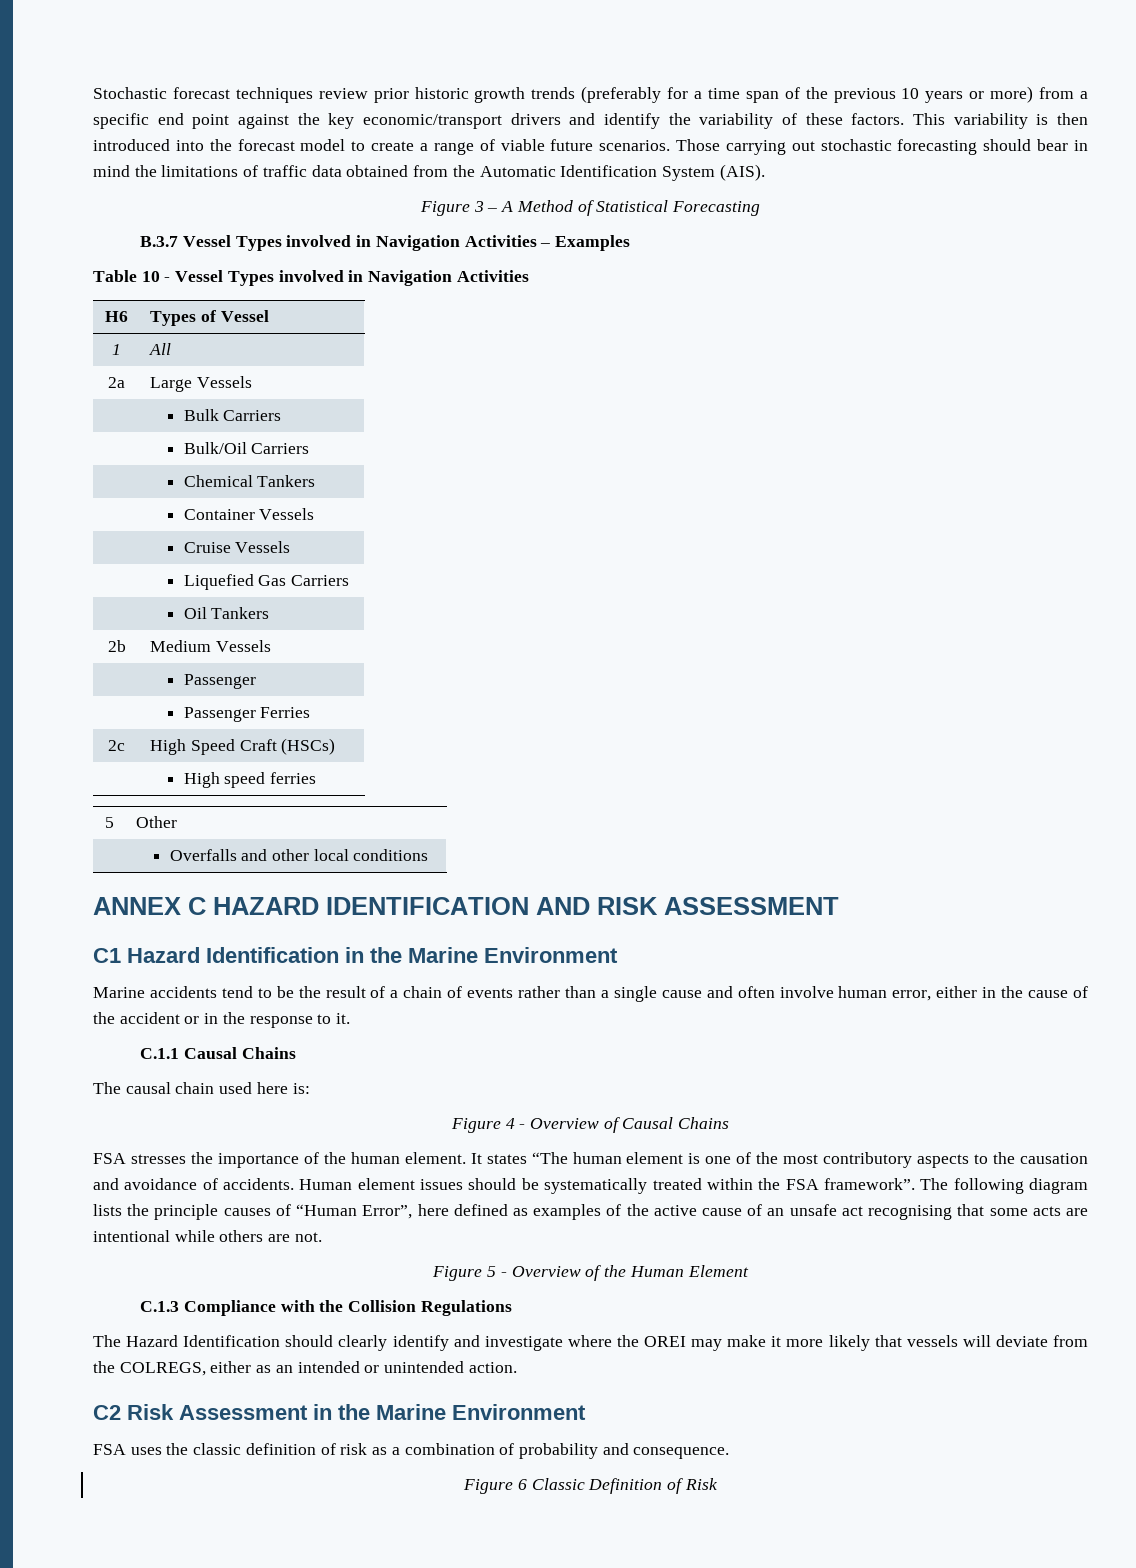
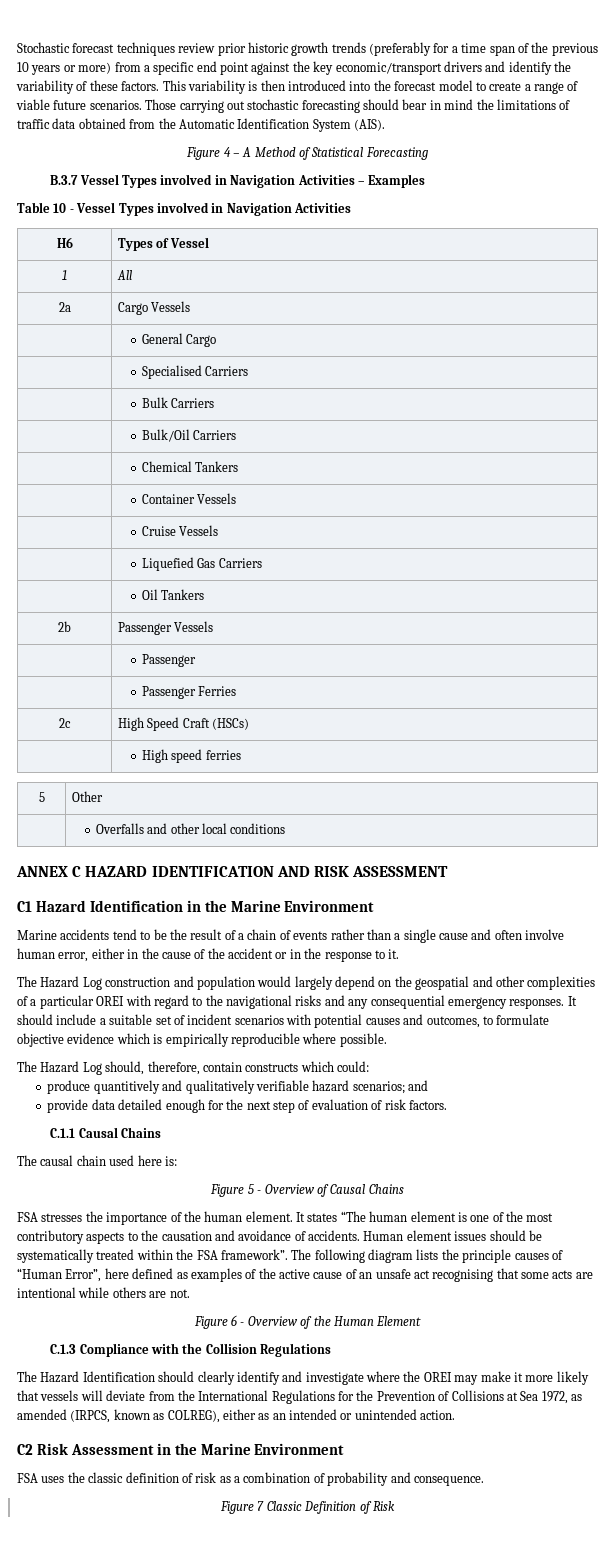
- Figure 3 – A Method of Statistical Forecasting
+ Figure 4 – A Method of Statistical Forecasting
- 2a | Large Vessels
+ 2a | Cargo Vessels
+ | General Cargo
+ | Specialised Carriers
- 2b | Medium Vessels
+ 2b | Passenger Vessels
+ The Hazard Log construction and population would largely depend on the geospatial and other complexities of a particular OREI with regard to the navigational risks and any consequential emergency responses. It should include a suitable set of incident scenarios with potential causes and outcomes, to formulate objective evidence which is empirically reproducible where possible.
+ The Hazard Log should, therefore, contain constructs which could:
+ produce quantitively and qualitatively verifiable hazard scenarios; and
+ provide data detailed enough for the next step of evaluation of risk factors.
- Figure 4 - Overview of Causal Chains
+ Figure 5 - Overview of Causal Chains
- Figure 5 - Overview of the Human Element
+ Figure 6 - Overview of the Human Element
- The Hazard Identification should clearly identify and investigate where the OREI may make it more likely that vessels will deviate from the COLREGS, either as an intended or unintended action.
+ The Hazard Identification should clearly identify and investigate where the OREI may make it more likely that vessels will deviate from the International Regulations for the Prevention of Collisions at Sea 1972, as amended (IRPCS, known as COLREG), either as an intended or unintended action.
- Figure 6 Classic Definition of Risk
+ Figure 7 Classic Definition of Risk

